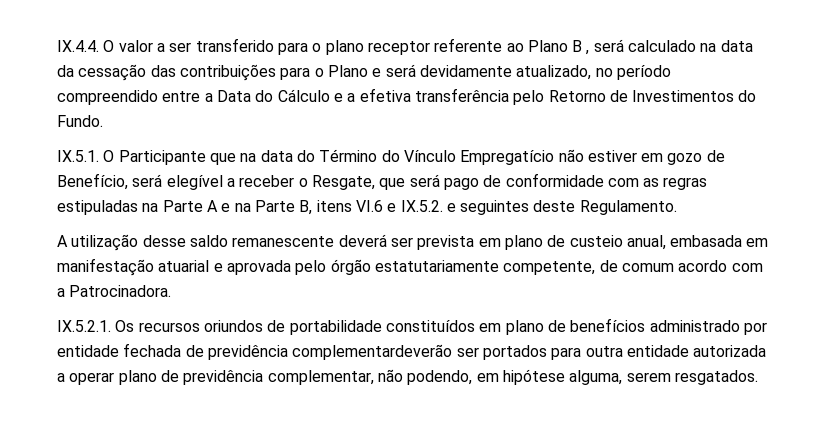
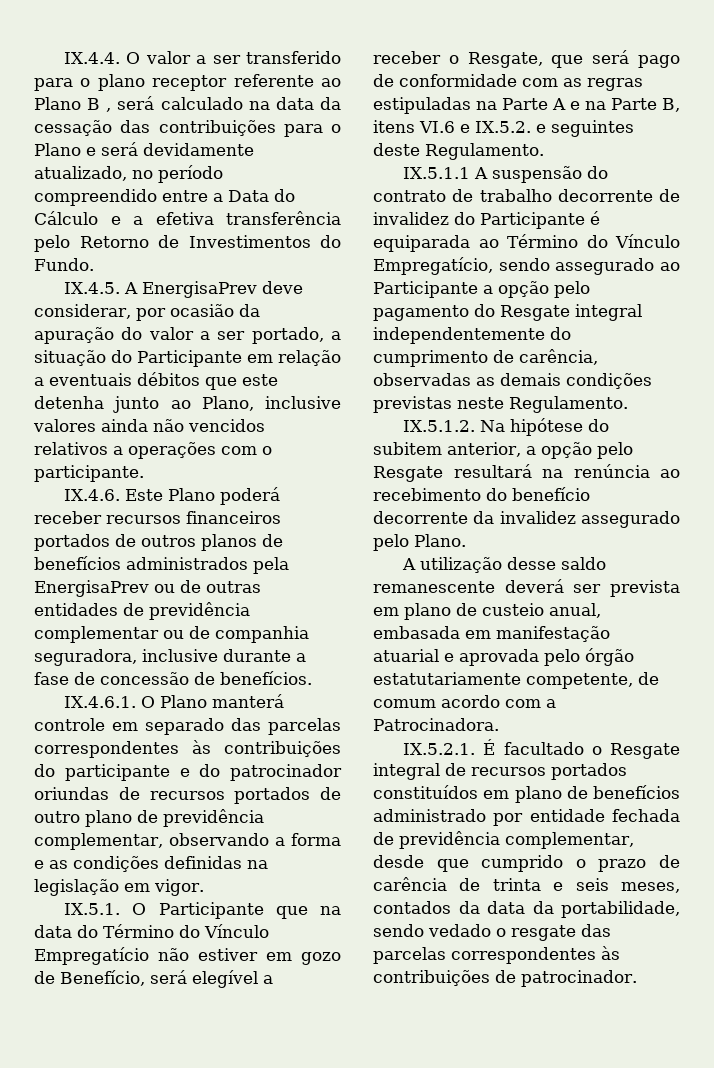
+ IX.4.5. A EnergisaPrev deve considerar, por ocasião da apuração do valor a ser portado, a situação do Participante em relação a eventuais débitos que este detenha junto ao Plano, inclusive valores ainda não vencidos relativos a operações com o participante.
+ IX.4.6. Este Plano poderá receber recursos financeiros portados de outros planos de benefícios administrados pela EnergisaPrev ou de outras entidades de previdência complementar ou de companhia seguradora, inclusive durante a fase de concessão de benefícios.
+ IX.4.6.1. O Plano manterá controle em separado das parcelas correspondentes às contribuições do participante e do patrocinador oriundas de recursos portados de outro plano de previdência complementar, observando a forma e as condições definidas na legislação em vigor.
+ IX.5.1.1 A suspensão do contrato de trabalho decorrente de invalidez do Participante é equiparada ao Término do Vínculo Empregatício, sendo assegurado ao Participante a opção pelo pagamento do Resgate integral independentemente do cumprimento de carência, observadas as demais condições previstas neste Regulamento.
+ IX.5.1.2. Na hipótese do subitem anterior, a opção pelo Resgate resultará na renúncia ao recebimento do benefício decorrente da invalidez assegurado pelo Plano.
- IX.5.2.1. Os recursos oriundos de portabilidade constituídos em plano de benefícios administrado por entidade fechada de previdência complementardeverão ser portados para outra entidade autorizada a operar plano de previdência complementar, não podendo, em hipótese alguma, serem resgatados.
+ IX.5.2.1. É facultado o Resgate integral de recursos portados constituídos em plano de benefícios administrado por entidade fechada de previdência complementar, desde que cumprido o prazo de carência de trinta e seis meses, contados da data da portabilidade, sendo vedado o resgate das parcelas correspondentes às contribuições de patrocinador.

